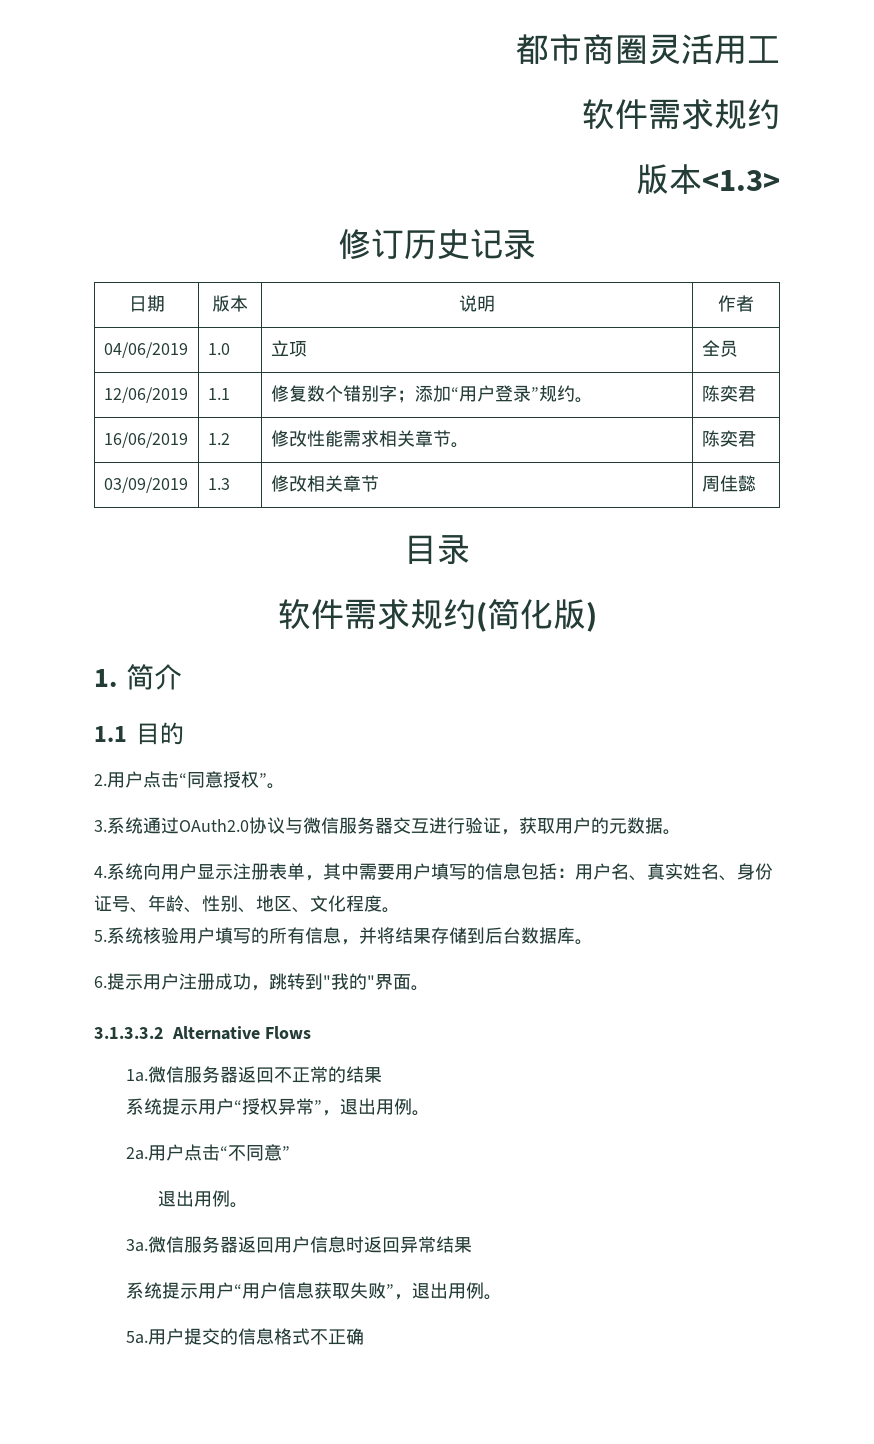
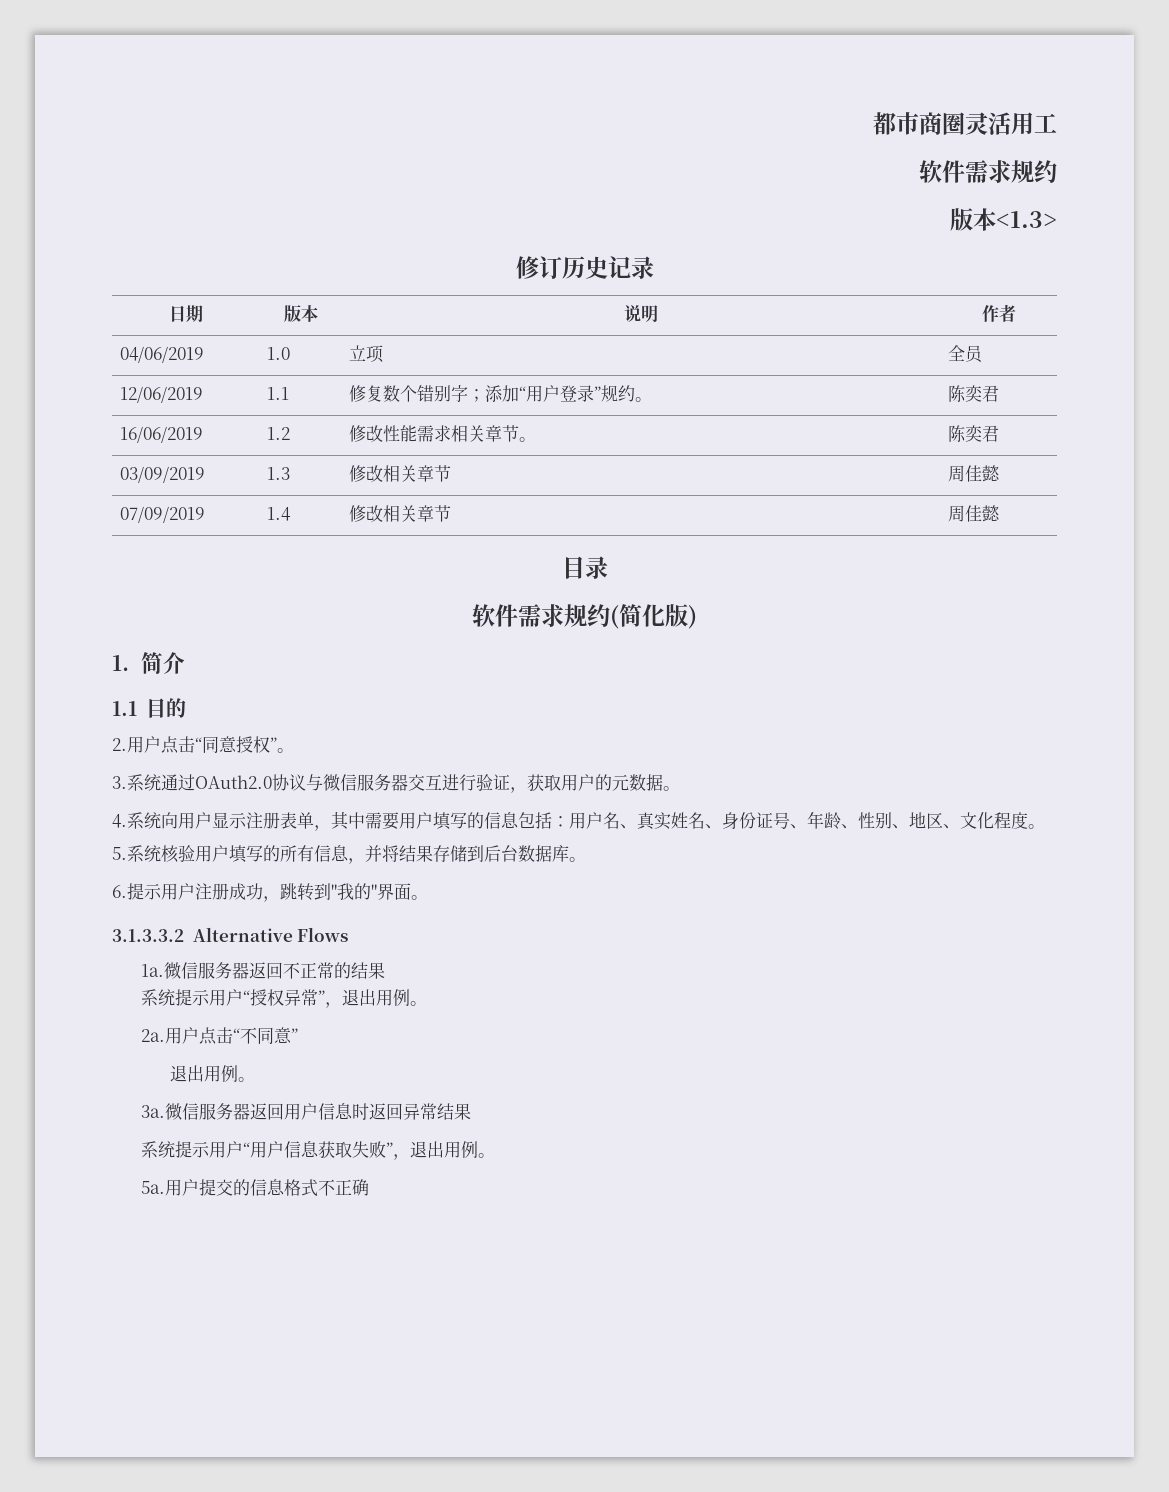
+ 07/09/2019 | 1.4 | 修改相关章节 | 周佳懿

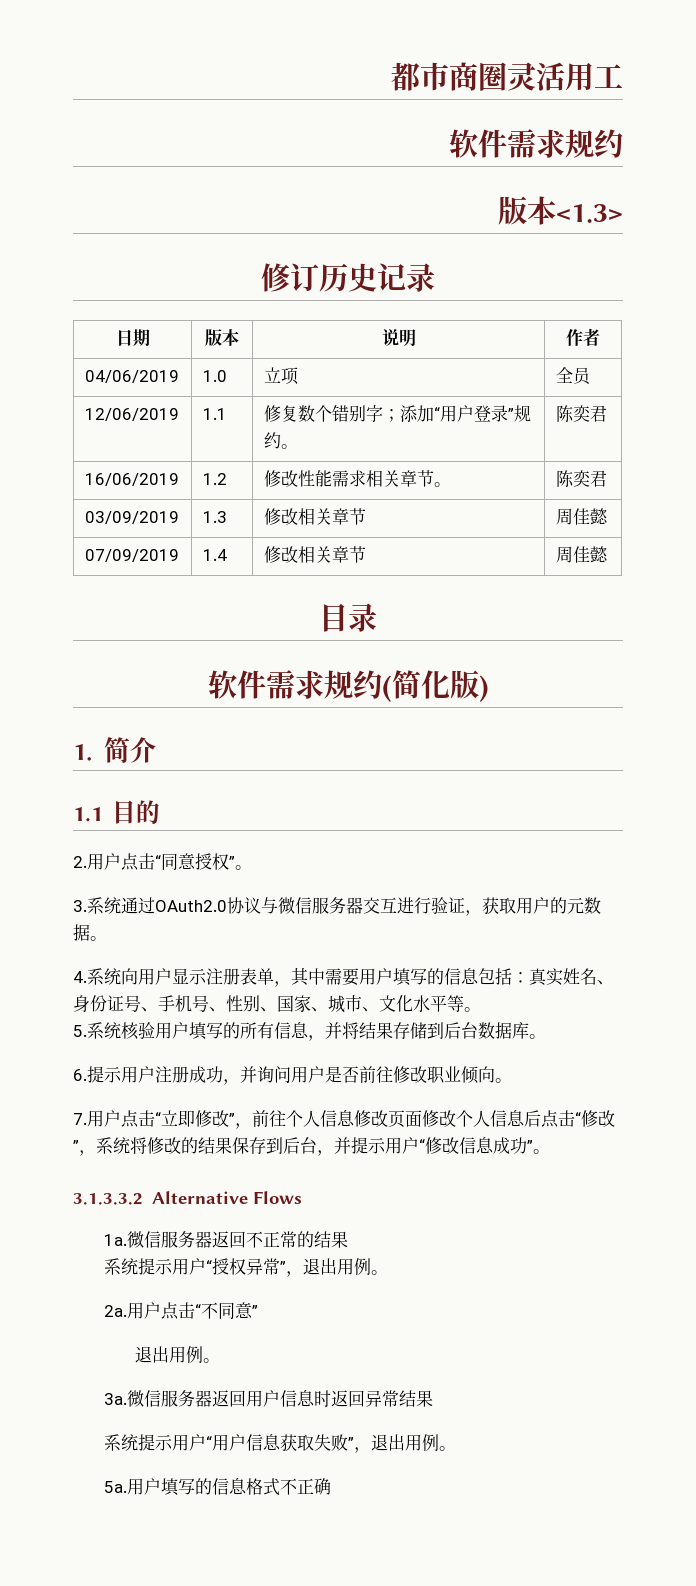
- 4.系统向用户显示注册表单，其中需要用户填写的信息包括：用户名、真实姓名、身份证号、年龄、性别、地区、文化程度。
+ 4.系统向用户显示注册表单，其中需要用户填写的信息包括：真实姓名、身份证号、手机号、性别、国家、城市、文化水平等。
- 6.提示用户注册成功，跳转到"我的"界面。
+ 6.提示用户注册成功，并询问用户是否前往修改职业倾向。
+ 7.用户点击“立即修改”，前往个人信息修改页面修改个人信息后点击“修改”，系统将修改的结果保存到后台，并提示用户“修改信息成功”。
- 用户提交的信息格式不正确
+ 用户填写的信息格式不正确

